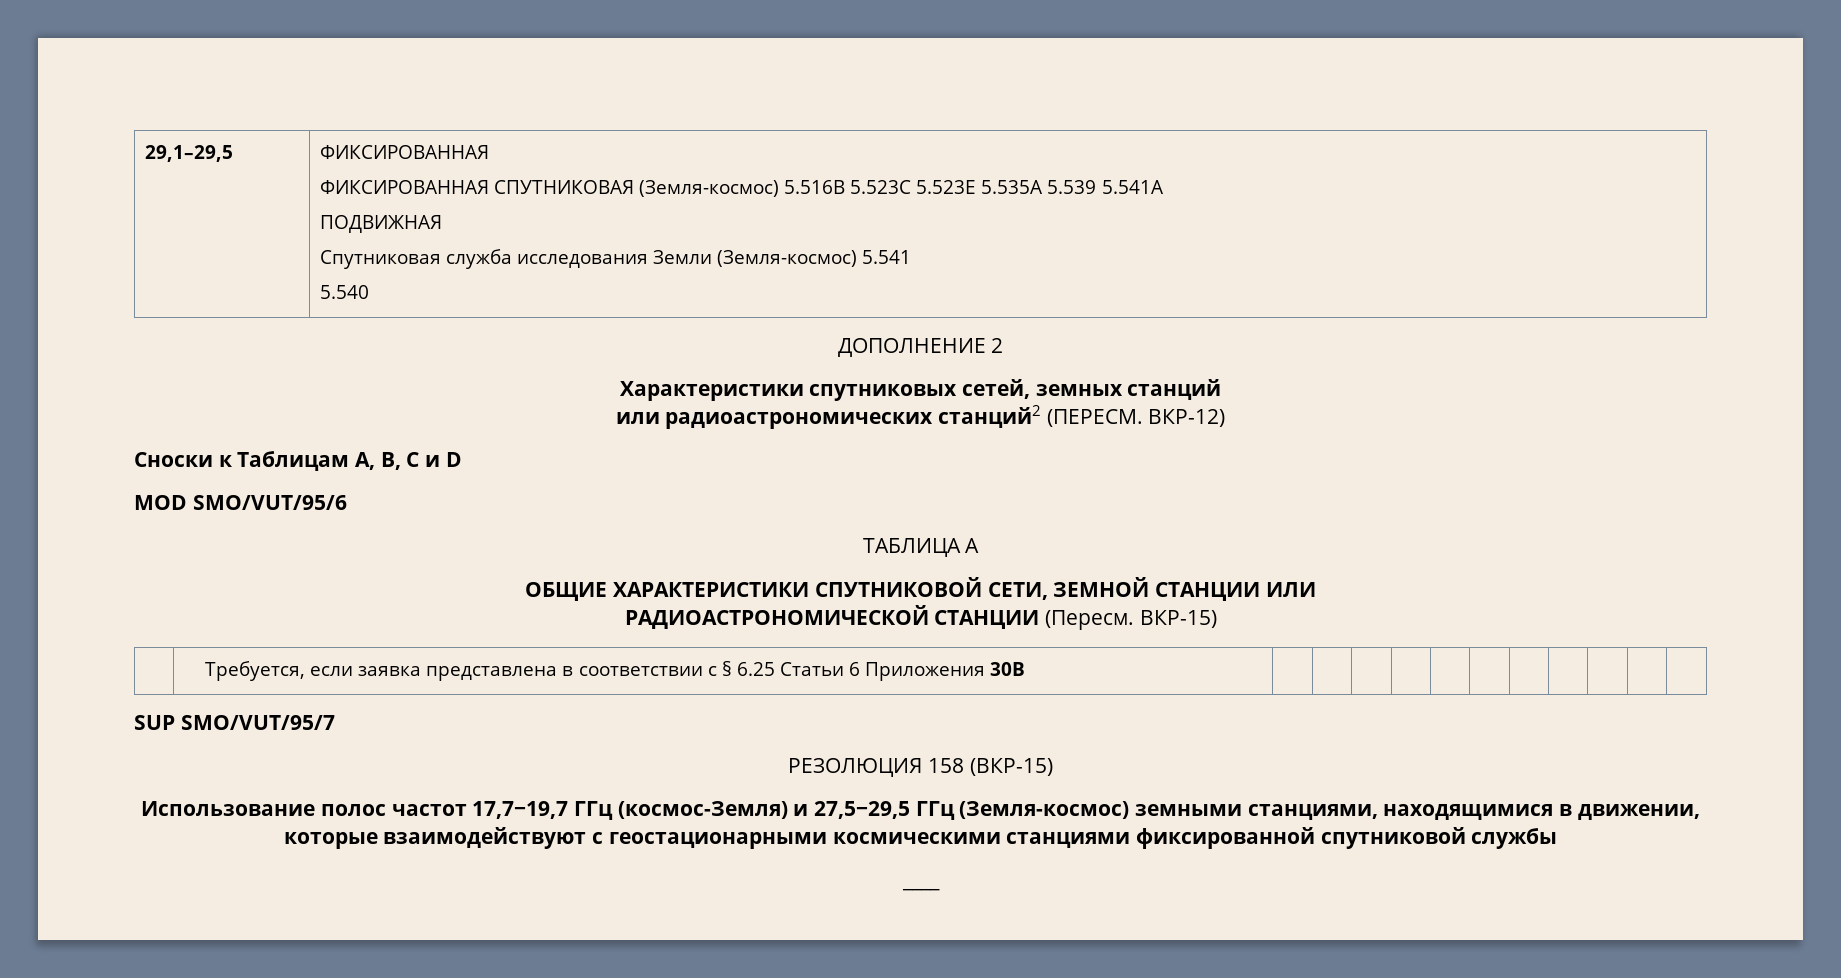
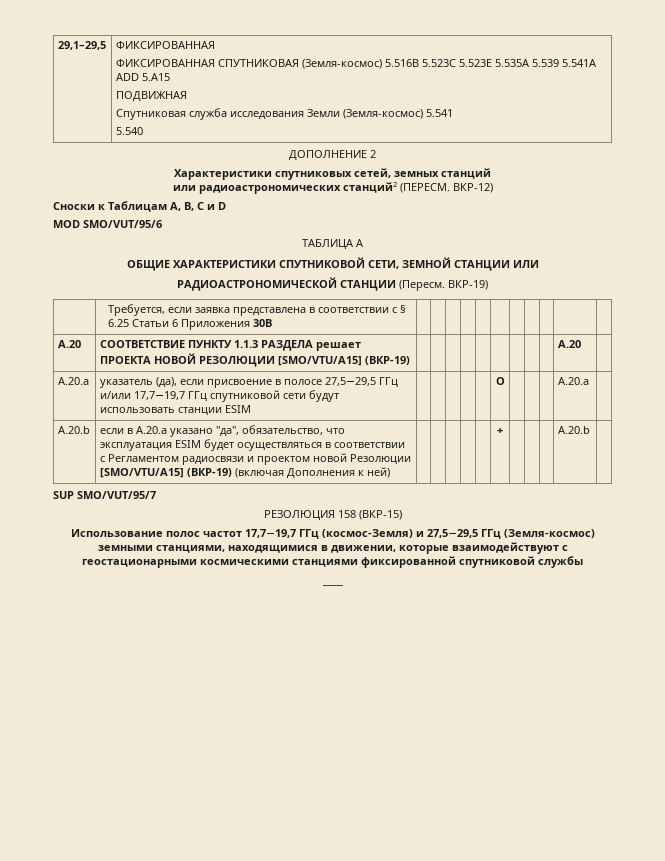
  29,1–29,5 | ФИКСИРОВАННАЯ
- ФИКСИРОВАННАЯ СПУТНИКОВАЯ (Земля-космос) 5.516В 5.523С 5.523E 5.535А 5.539 5.541A
+ ФИКСИРОВАННАЯ СПУТНИКОВАЯ (Земля-космос) 5.516В 5.523С 5.523E 5.535А 5.539 5.541A ADD 5.A15
- ВКР-15)
+ ВКР-19)
+ A.20 | СООТВЕТСТВИЕ ПУНКТУ 1.1.3 РАЗДЕЛА решает ПРОЕКТА НОВОЙ РЕЗОЛЮЦИИ [SMO/VTU/A15] (ВКР-19) | | | | | | | | | | A.20 |
+ A.20.a | указатель (да), если присвоение в полосе 27,5−29,5 ГГц и/или 17,7−19,7 ГГц спутниковой сети будут использовать станции ESIM | | | | | | O | | | | A.20.a |
+ A.20.b | если в A.20.a указано "да", обязательство, что эксплуатация ESIM будет осуществляться в соответствии с Регламентом радиосвязи и проектом новой Резолюции [SMO/VTU/A15] (ВКР-19) (включая Дополнения к ней) | | | | | | + | | | | A.20.b |

